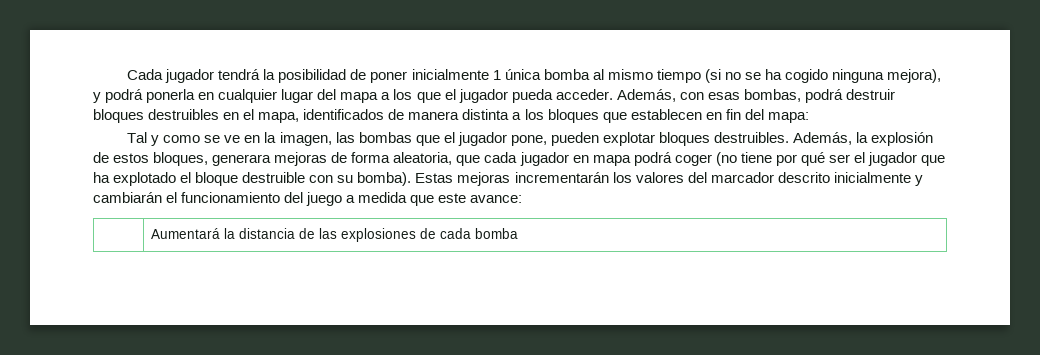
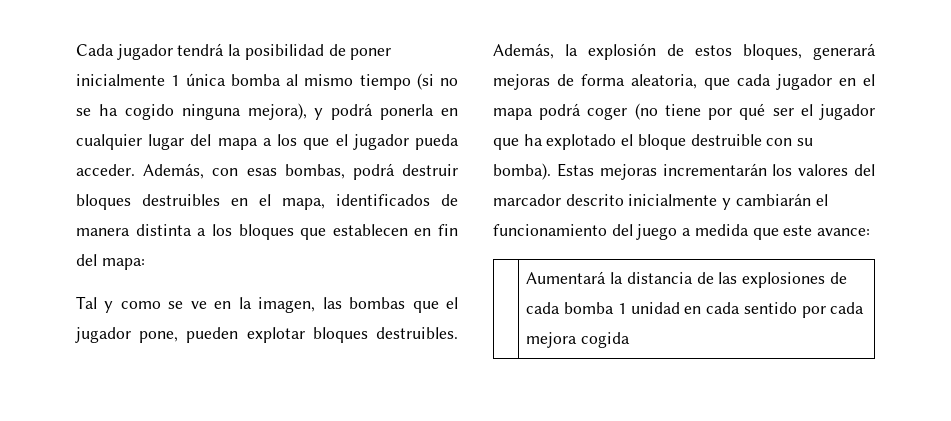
- Además, la explosión de estos bloques, generara mejoras de forma aleatoria, que cada jugador en mapa podrá coger (no tiene por qué ser el jugador que ha explotado el bloque destruible con su bomba).
+ Además, la explosión de estos bloques, generará mejoras de forma aleatoria, que cada jugador en el mapa podrá coger (no tiene por qué ser el jugador que ha explotado el bloque destruible con su bomba).
- | Aumentará la distancia de las explosiones de cada bomba
+ | Aumentará la distancia de las explosiones de cada bomba 1 unidad en cada sentido por cada mejora cogida

